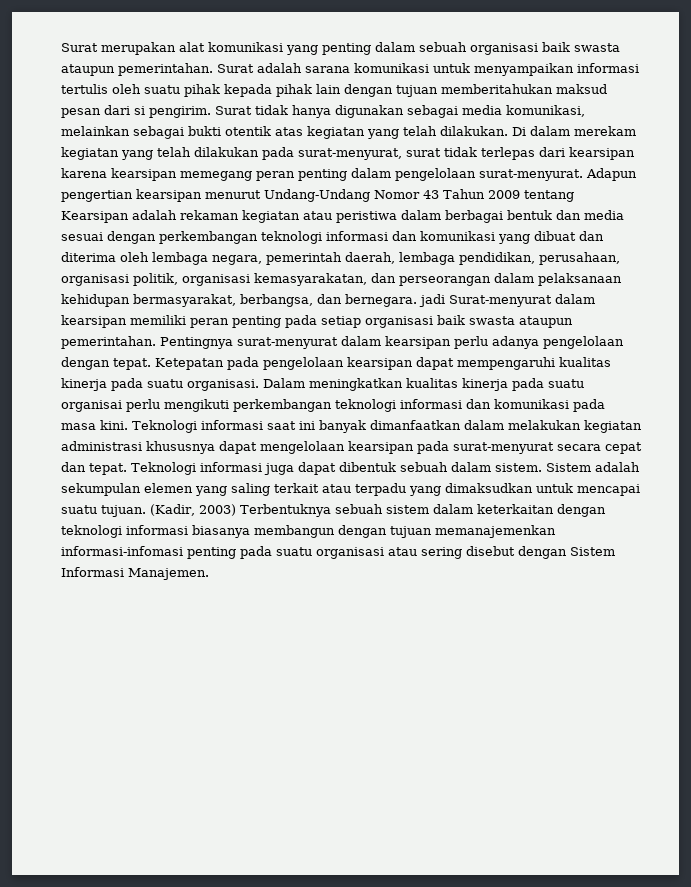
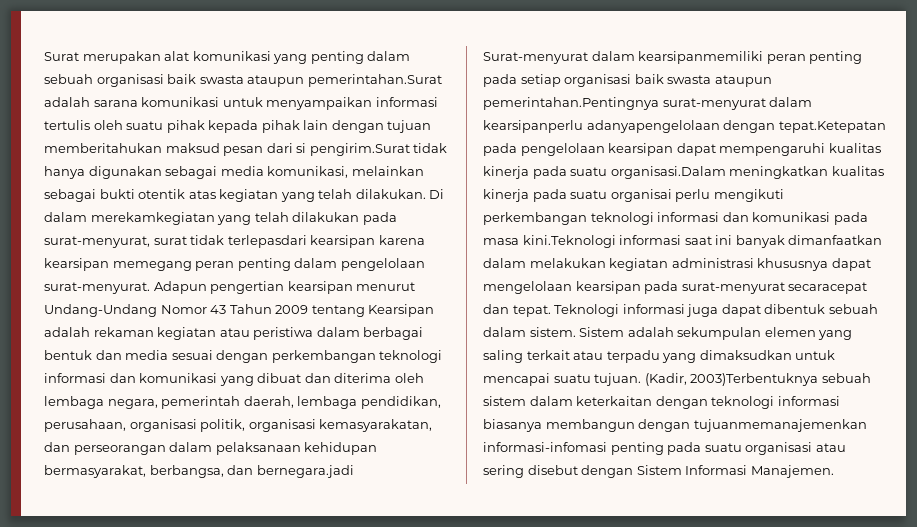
- Surat merupakan alat komunikasi yang penting dalam sebuah organisasi baik swasta ataupun pemerintahan. Surat adalah sarana komunikasi untuk menyampaikan informasi tertulis oleh suatu pihak kepada pihak lain dengan tujuan memberitahukan maksud pesan dari si pengirim. Surat tidak hanya digunakan sebagai media komunikasi, melainkan sebagai bukti otentik atas kegiatan yang telah dilakukan.
+ Surat merupakan alat komunikasi yang penting dalam sebuah organisasi baik swasta ataupun pemerintahan.Surat adalah sarana komunikasi untuk menyampaikan informasi tertulis oleh suatu pihak kepada pihak lain dengan tujuan memberitahukan maksud pesan dari si pengirim.Surat tidak hanya digunakan sebagai media komunikasi, melainkan sebagai bukti otentik atas kegiatan yang telah dilakukan.
- Di dalam merekam kegiatan yang telah dilakukan pada surat-menyurat, surat tidak terlepas dari kearsipan karena kearsipan memegang peran penting dalam pengelolaan surat-menyurat.
+ Di dalam merekamkegiatan yang telah dilakukan pada surat-menyurat, surat tidak terlepasdari kearsipan karena kearsipan memegang peran penting dalam pengelolaan surat-menyurat.
- Adapun pengertian kearsipan menurut Undang-Undang Nomor 43 Tahun 2009 tentang Kearsipan adalah rekaman kegiatan atau peristiwa dalam berbagai bentuk dan media sesuai dengan perkembangan teknologi informasi dan komunikasi yang dibuat dan diterima oleh lembaga negara, pemerintah daerah, lembaga pendidikan, perusahaan, organisasi politik, organisasi kemasyarakatan, dan perseorangan dalam pelaksanaan kehidupan bermasyarakat, berbangsa, dan bernegara. jadi Surat-menyurat dalam kearsipan memiliki peran penting pada setiap organisasi baik swasta ataupun pemerintahan. Pentingnya surat-menyurat dalam kearsipan perlu adanya pengelolaan dengan tepat. Ketepatan pada pengelolaan kearsipan dapat mempengaruhi kualitas kinerja pada suatu organisasi. Dalam meningkatkan kualitas kinerja pada suatu organisai perlu mengikuti perkembangan teknologi informasi dan komunikasi pada masa kini. Teknologi informasi saat ini banyak dimanfaatkan dalam melakukan kegiatan administrasi khususnya dapat mengelolaan kearsipan pada surat-menyurat secara cepat dan tepat.
+ Adapun pengertian kearsipan menurut Undang-Undang Nomor 43 Tahun 2009 tentang Kearsipan adalah rekaman kegiatan atau peristiwa dalam berbagai bentuk dan media sesuai dengan perkembangan teknologi informasi dan komunikasi yang dibuat dan diterima oleh lembaga negara, pemerintah daerah, lembaga pendidikan, perusahaan, organisasi politik, organisasi kemasyarakatan, dan perseorangan dalam pelaksanaan kehidupan bermasyarakat, berbangsa, dan bernegara.jadi Surat-menyurat dalam kearsipanmemiliki peran penting pada setiap organisasi baik swasta ataupun pemerintahan.Pentingnya surat-menyurat dalam kearsipanperlu adanyapengelolaan dengan tepat.Ketepatan pada pengelolaan kearsipan dapat mempengaruhi kualitas kinerja pada suatu organisasi.Dalam meningkatkan kualitas kinerja pada suatu organisai perlu mengikuti perkembangan teknologi informasi dan komunikasi pada masa kini.Teknologi informasi saat ini banyak dimanfaatkan dalam melakukan kegiatan administrasi khususnya dapat mengelolaan kearsipan pada surat-menyurat secaracepat dan tepat.
- (Kadir, 2003) Terbentuknya sebuah sistem dalam keterkaitan dengan teknologi informasi biasanya membangun dengan tujuan memanajemenkan informasi-infomasi penting pada suatu organisasi atau sering disebut dengan Sistem Informasi Manajemen.
+ (Kadir, 2003)Terbentuknya sebuah sistem dalam keterkaitan dengan teknologi informasi biasanya membangun dengan tujuanmemanajemenkan informasi-infomasi penting pada suatu organisasi atau sering disebut dengan Sistem Informasi Manajemen.

